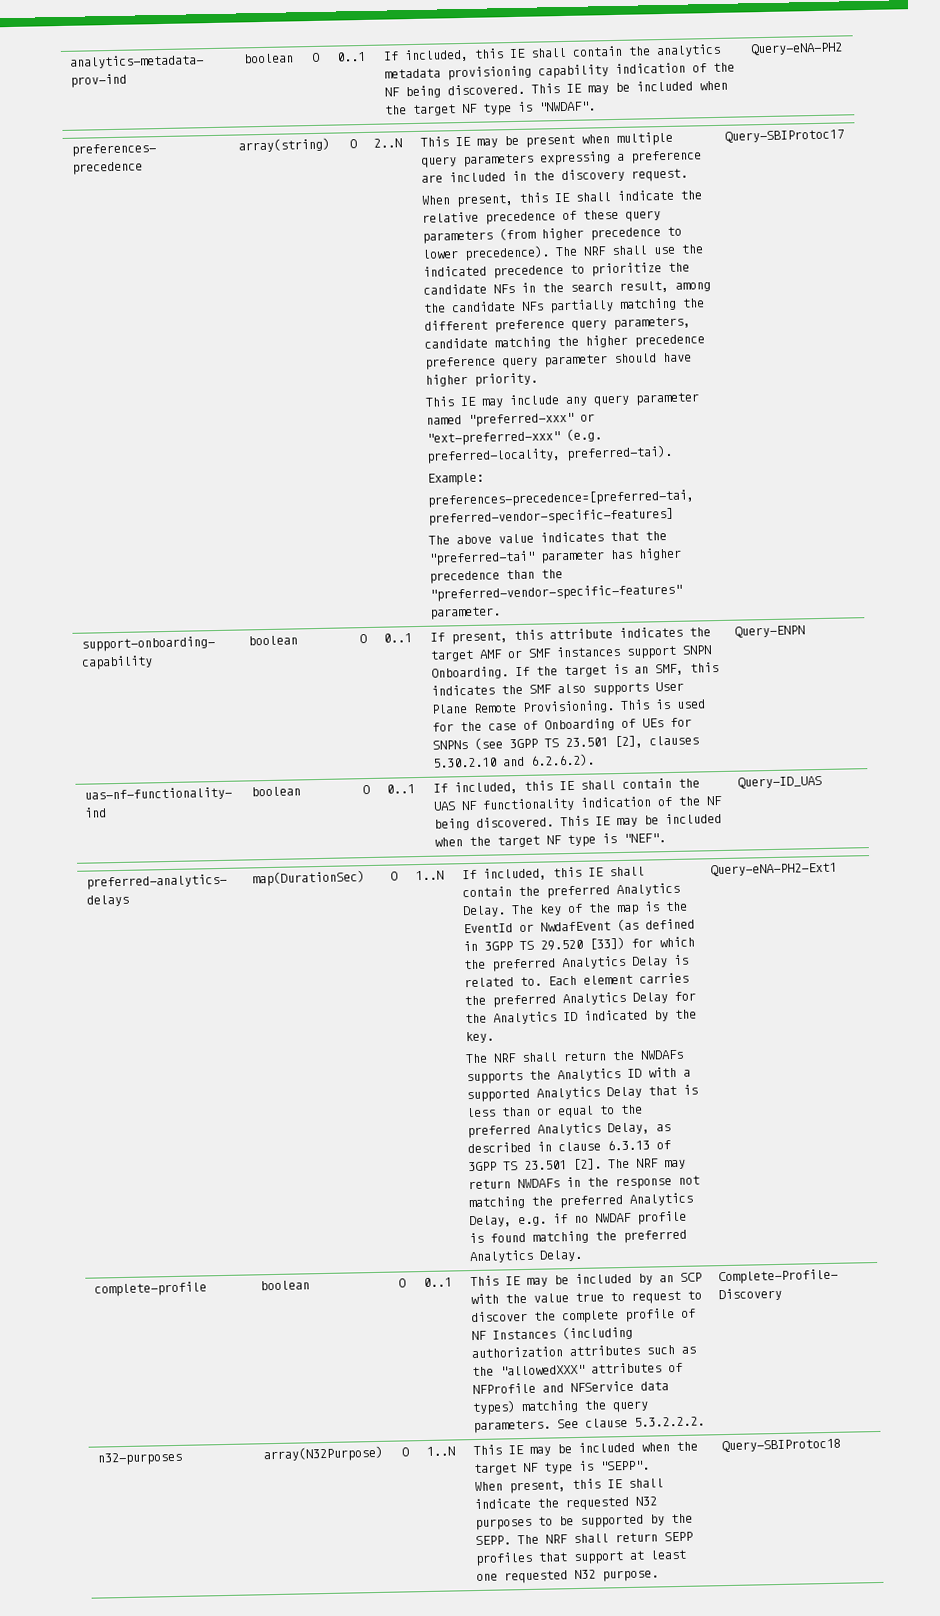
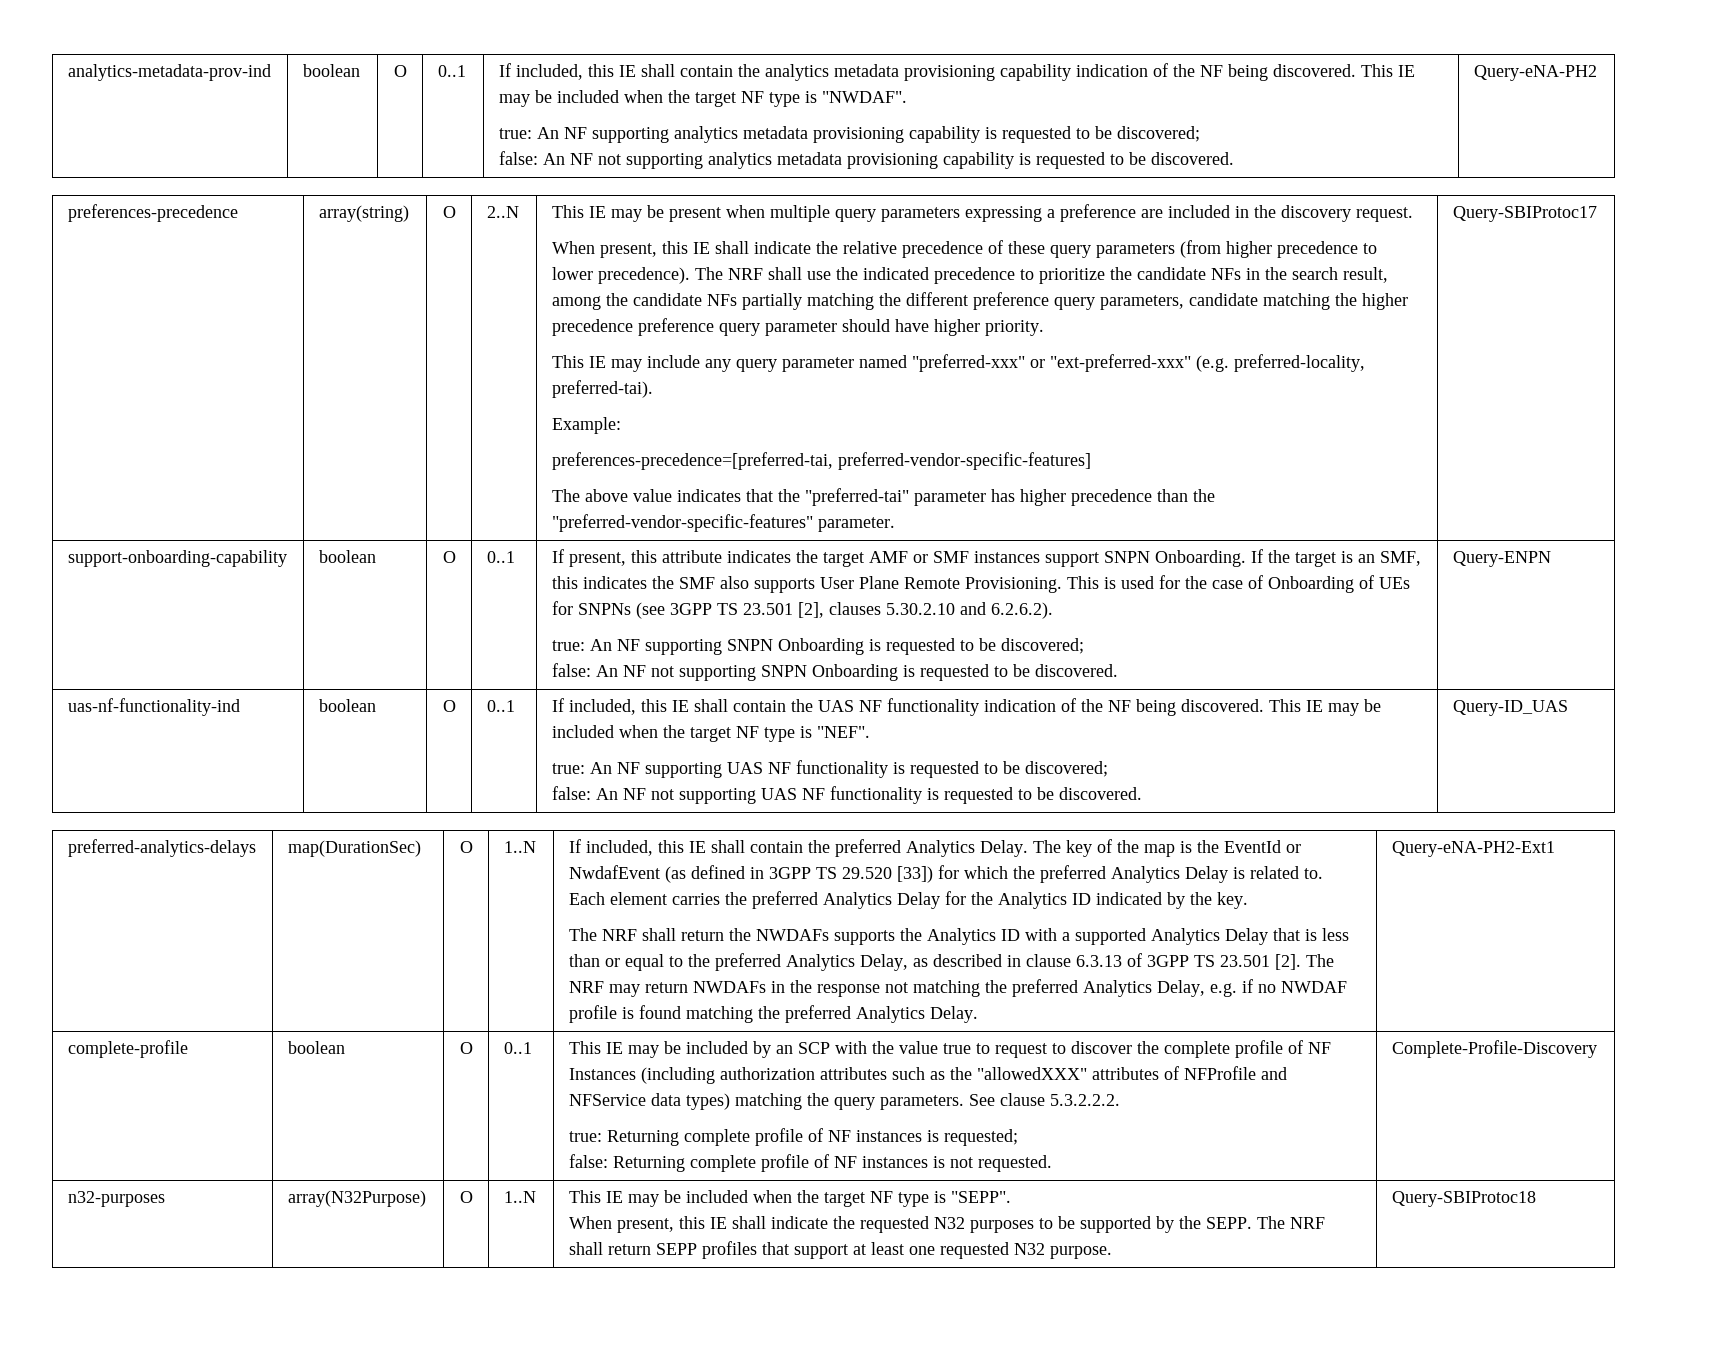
+ true: An NF supporting analytics metadata provisioning capability is requested to be discovered;
+ false: An NF not supporting analytics metadata provisioning capability is requested to be discovered.
+ true: An NF supporting SNPN Onboarding is requested to be discovered;
+ false: An NF not supporting SNPN Onboarding is requested to be discovered.
+ true: An NF supporting UAS NF functionality is requested to be discovered;
+ false: An NF not supporting UAS NF functionality is requested to be discovered.
+ true: Returning complete profile of NF instances is requested;
+ false: Returning complete profile of NF instances is not requested.

